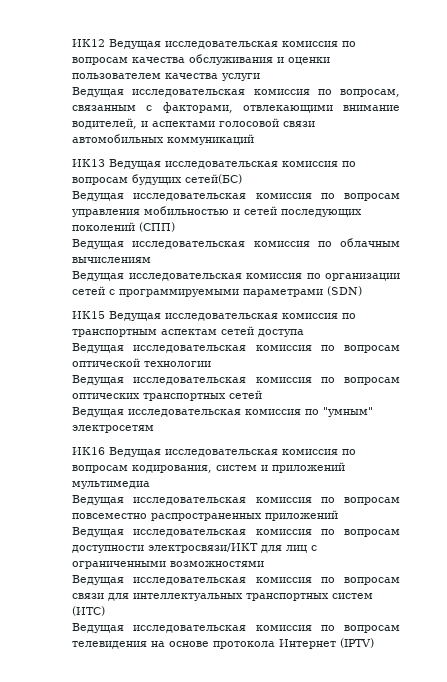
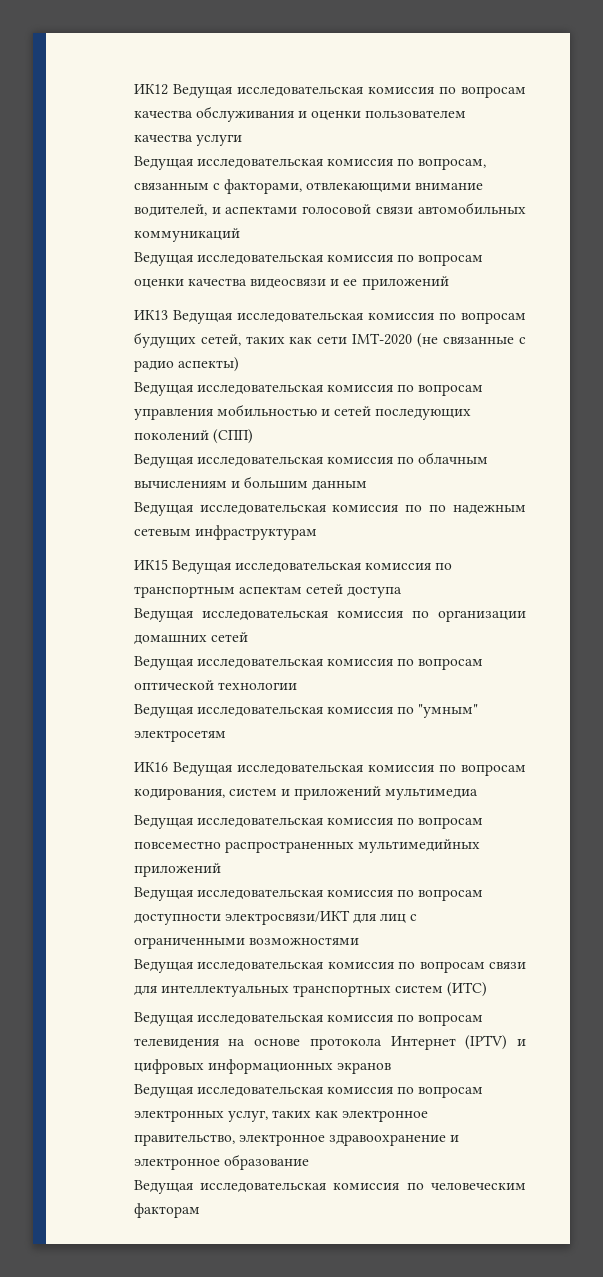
+ Ведущая исследовательская комиссия по вопросам оценки качества видеосвязи и ее приложений
- ИК13 Ведущая исследовательская комиссия по вопросам будущих сетей(БС)
+ ИК13 Ведущая исследовательская комиссия по вопросам будущих сетей, таких как сети IMT-2020 (не связанные с радио аспекты)
- Ведущая исследовательская комиссия по облачным вычислениям
- Ведущая исследовательская комиссия по организации сетей с программируемыми параметрами (SDN)
+ Ведущая исследовательская комиссия по облачным вычислениям и большим данным
+ Ведущая исследовательская комиссия по по надежным сетевым инфраструктурам
+ Ведущая исследовательская комиссия по организации домашних сетей
  Ведущая исследовательская комиссия по вопросам оптической технологии
- Ведущая исследовательская комиссия по вопросам оптических транспортных сетей
- Ведущая исследовательская комиссия по вопросам повсеместно распространенных приложений
+ Ведущая исследовательская комиссия по вопросам повсеместно распространенных мультимедийных приложений
- Ведущая исследовательская комиссия по вопросам телевидения на основе протокола Интернет (IPTV)
+ Ведущая исследовательская комиссия по вопросам телевидения на основе протокола Интернет (IPTV) и цифровых информационных экранов
+ Ведущая исследовательская комиссия по вопросам электронных услуг, таких как электронное правительство, электронное здравоохранение и электронное образование
+ Ведущая исследовательская комиссия по человеческим факторам

